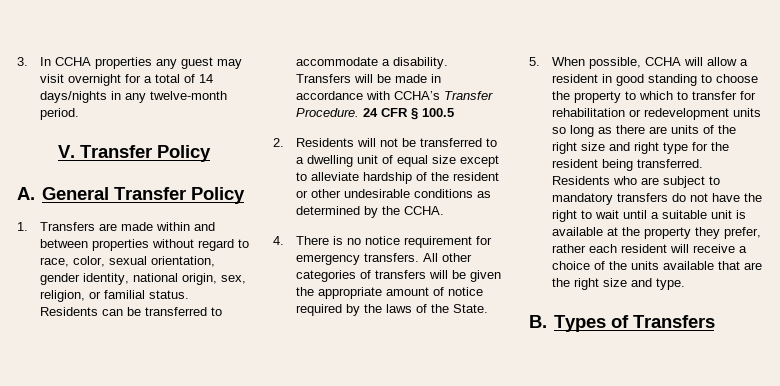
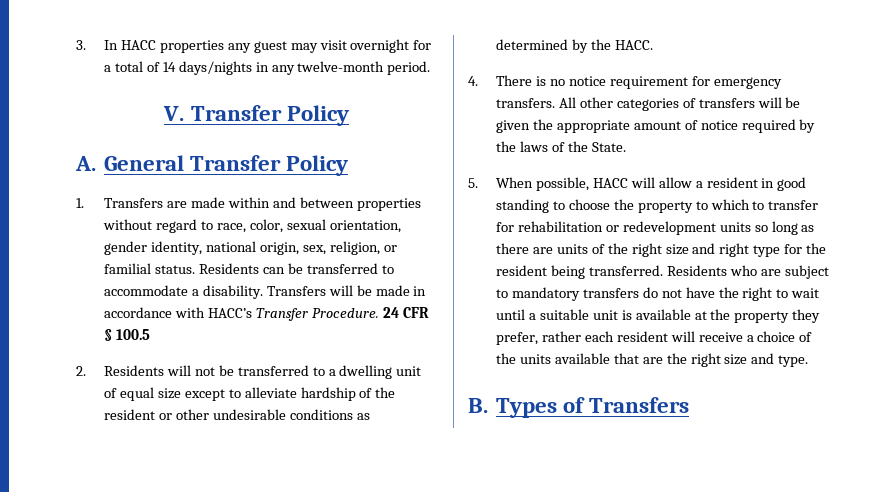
- 3. In CCHA properties any guest may visit overnight for a total of 14 days/nights in any twelve-month period.
+ 3. In HACC properties any guest may visit overnight for a total of 14 days/nights in any twelve-month period.
- Transfers will be made in accordance with CCHA’s Transfer Procedure.
+ Transfers will be made in accordance with HACC’s Transfer Procedure.
- 2. Residents will not be transferred to a dwelling unit of equal size except to alleviate hardship of the resident or other undesirable conditions as determined by the CCHA.
+ 2. Residents will not be transferred to a dwelling unit of equal size except to alleviate hardship of the resident or other undesirable conditions as determined by the HACC.
- 5. When possible, CCHA will allow a resident in good standing to choose the property to which to transfer for rehabilitation or redevelopment units so long as there are units of the right size and right type for the resident being transferred.
+ 5. When possible, HACC will allow a resident in good standing to choose the property to which to transfer for rehabilitation or redevelopment units so long as there are units of the right size and right type for the resident being transferred.

